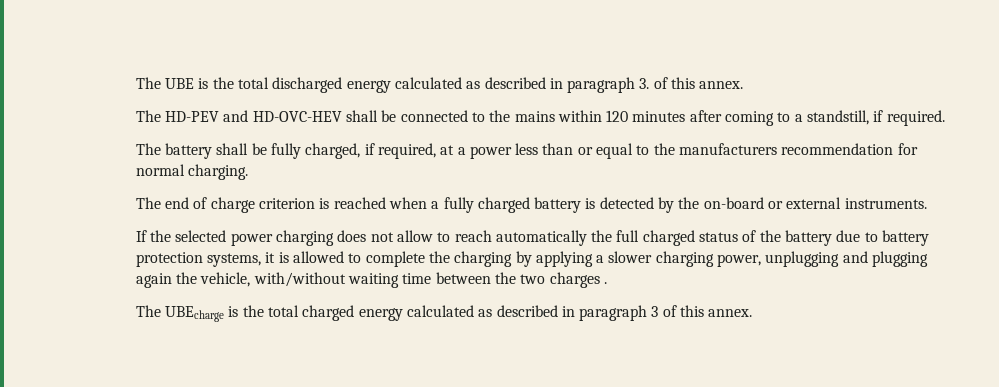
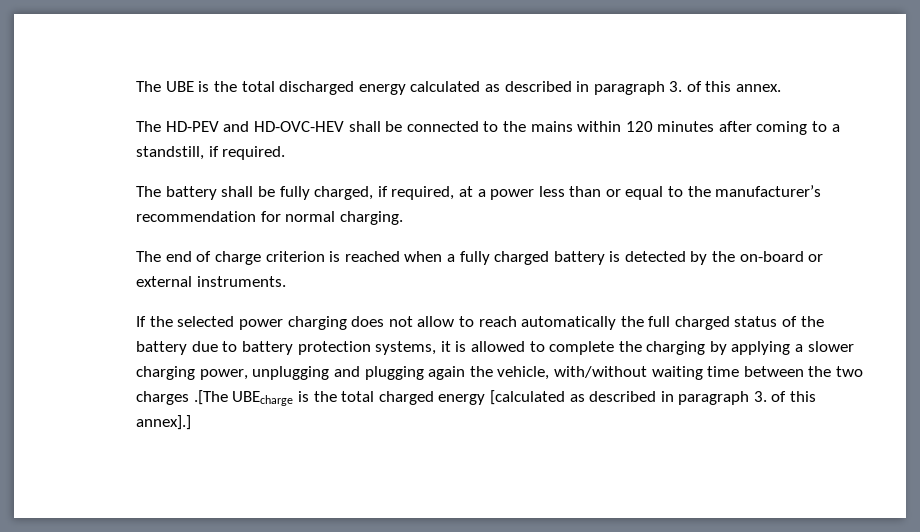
- The battery shall be fully charged, if required, at a power less than or equal to the manufacturers recommendation for normal charging.
+ The battery shall be fully charged, if required, at a power less than or equal to the manufacturer’s recommendation for normal charging.
- If the selected power charging does not allow to reach automatically the full charged status of the battery due to battery protection systems, it is allowed to complete the charging by applying a slower charging power, unplugging and plugging again the vehicle, with/without waiting time between the two charges .
- The UBEcharge is the total charged energy calculated as described in paragraph 3 of this annex.
+ If the selected power charging does not allow to reach automatically the full charged status of the battery due to battery protection systems, it is allowed to complete the charging by applying a slower charging power, unplugging and plugging again the vehicle, with/without waiting time between the two charges .[The UBEcharge is the total charged energy [calculated as described in paragraph 3. of this annex].]

